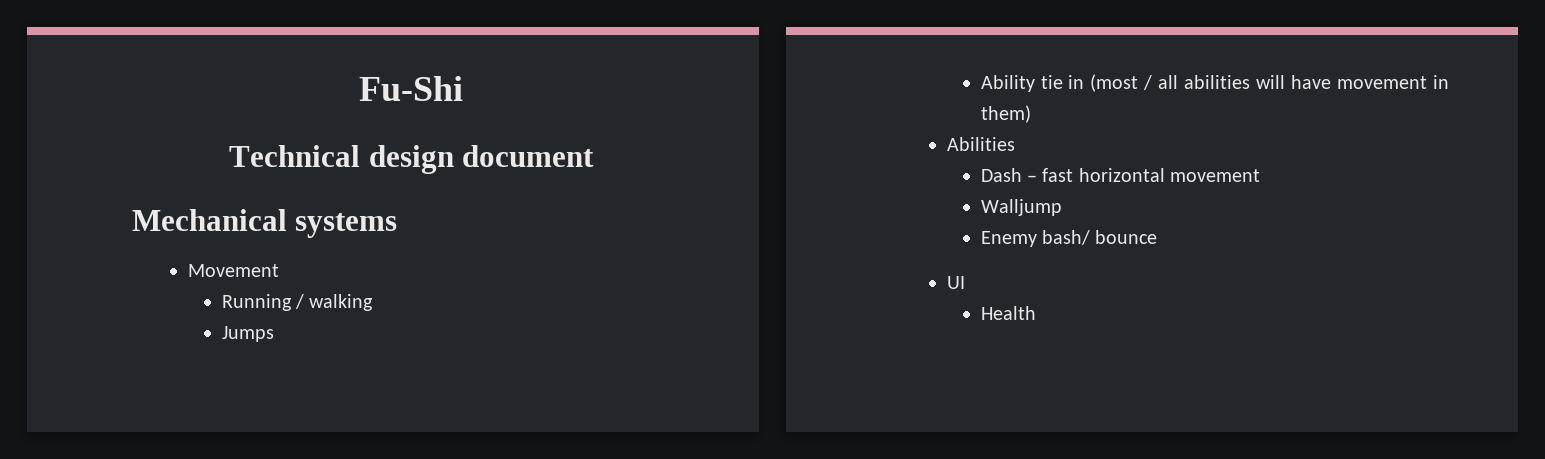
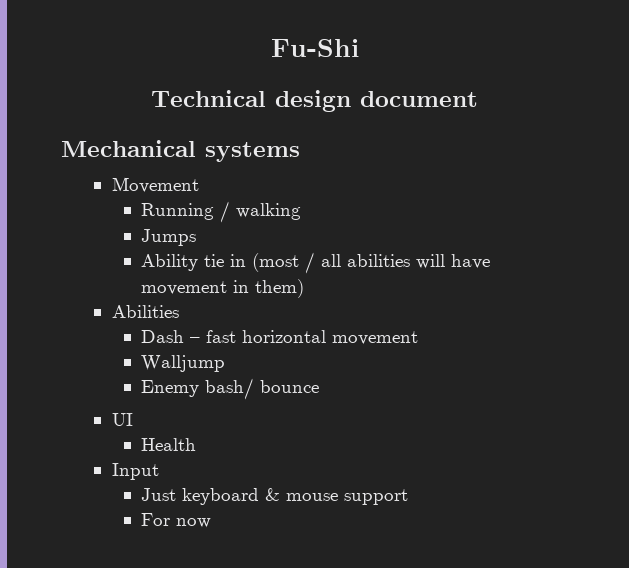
+ Input
+ Just keyboard & mouse support
+ For now

